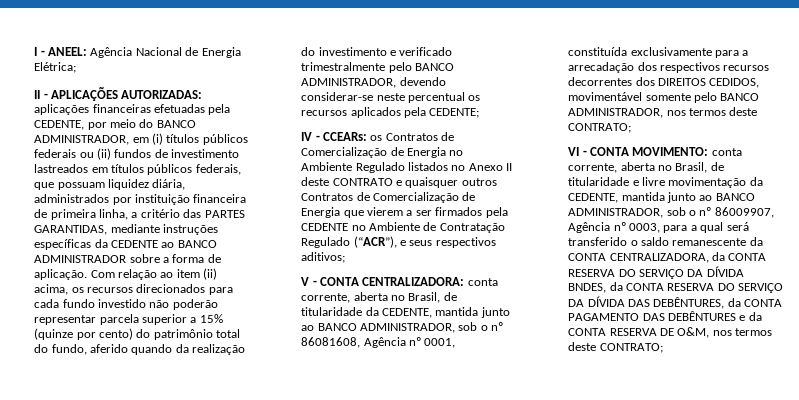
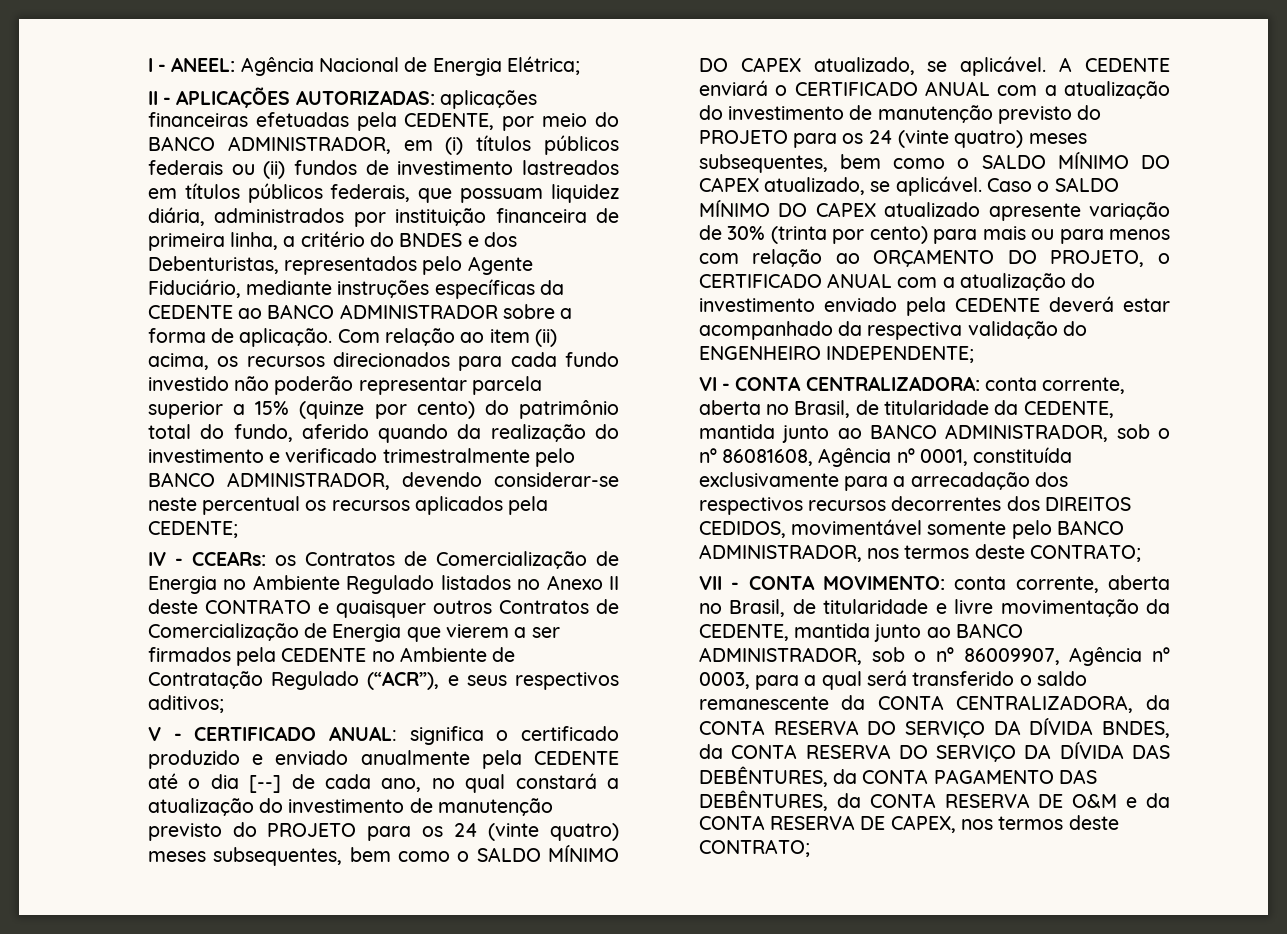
- II - APLICAÇÕES AUTORIZADAS: aplicações financeiras efetuadas pela CEDENTE, por meio do BANCO ADMINISTRADOR, em (i) títulos públicos federais ou (ii) fundos de investimento lastreados em títulos públicos federais, que possuam liquidez diária, administrados por instituição financeira de primeira linha, a critério das PARTES GARANTIDAS, mediante instruções específicas da CEDENTE ao BANCO ADMINISTRADOR sobre a forma de aplicação.
+ II - APLICAÇÕES AUTORIZADAS: aplicações financeiras efetuadas pela CEDENTE, por meio do BANCO ADMINISTRADOR, em (i) títulos públicos federais ou (ii) fundos de investimento lastreados em títulos públicos federais, que possuam liquidez diária, administrados por instituição financeira de primeira linha, a critério do BNDES e dos Debenturistas, representados pelo Agente Fiduciário, mediante instruções específicas da CEDENTE ao BANCO ADMINISTRADOR sobre a forma de aplicação.
- V - CONTA CENTRALIZADORA: conta corrente, aberta no Brasil, de titularidade da CEDENTE, mantida junto ao BANCO ADMINISTRADOR, sob o nº 86081608, Agência nº 0001, constituída exclusivamente para a arrecadação dos respectivos recursos decorrentes dos DIREITOS CEDIDOS, movimentável somente pelo BANCO ADMINISTRADOR, nos termos deste CONTRATO;
+ V - CERTIFICADO ANUAL: significa o certificado produzido e enviado anualmente pela CEDENTE até o dia [--] de cada ano, no qual constará a atualização do investimento de manutenção previsto do PROJETO para os 24 (vinte quatro) meses subsequentes, bem como o SALDO MÍNIMO DO CAPEX atualizado, se aplicável. A CEDENTE enviará o CERTIFICADO ANUAL com a atualização do investimento de manutenção previsto do PROJETO para os 24 (vinte quatro) meses subsequentes, bem como o SALDO MÍNIMO DO CAPEX atualizado, se aplicável. Caso o SALDO MÍNIMO DO CAPEX atualizado apresente variação de 30% (trinta por cento) para mais ou para menos com relação ao ORÇAMENTO DO PROJETO, o CERTIFICADO ANUAL com a atualização do investimento enviado pela CEDENTE deverá estar acompanhado da respectiva validação do ENGENHEIRO INDEPENDENTE;
+ VI - CONTA CENTRALIZADORA: conta corrente, aberta no Brasil, de titularidade da CEDENTE, mantida junto ao BANCO ADMINISTRADOR, sob o nº 86081608, Agência nº 0001, constituída exclusivamente para a arrecadação dos respectivos recursos decorrentes dos DIREITOS CEDIDOS, movimentável somente pelo BANCO ADMINISTRADOR, nos termos deste CONTRATO;
- VI - CONTA MOVIMENTO:
+ VII - CONTA MOVIMENTO:
- conta corrente, aberta no Brasil, de titularidade e livre movimentação da CEDENTE, mantida junto ao BANCO ADMINISTRADOR, sob o nº 86009907, Agência nº 0003, para a qual será transferido o saldo remanescente da CONTA CENTRALIZADORA, da CONTA RESERVA DO SERVIÇO DA DÍVIDA BNDES, da CONTA RESERVA DO SERVIÇO DA DÍVIDA DAS DEBÊNTURES, da CONTA PAGAMENTO DAS DEBÊNTURES e da CONTA RESERVA DE O&M, nos termos deste CONTRATO;
+ conta corrente, aberta no Brasil, de titularidade e livre movimentação da CEDENTE, mantida junto ao BANCO ADMINISTRADOR, sob o nº 86009907, Agência nº 0003, para a qual será transferido o saldo remanescente da CONTA CENTRALIZADORA, da CONTA RESERVA DO SERVIÇO DA DÍVIDA BNDES, da CONTA RESERVA DO SERVIÇO DA DÍVIDA DAS DEBÊNTURES, da CONTA PAGAMENTO DAS DEBÊNTURES, da CONTA RESERVA DE O&M e da CONTA RESERVA DE CAPEX, nos termos deste CONTRATO;

